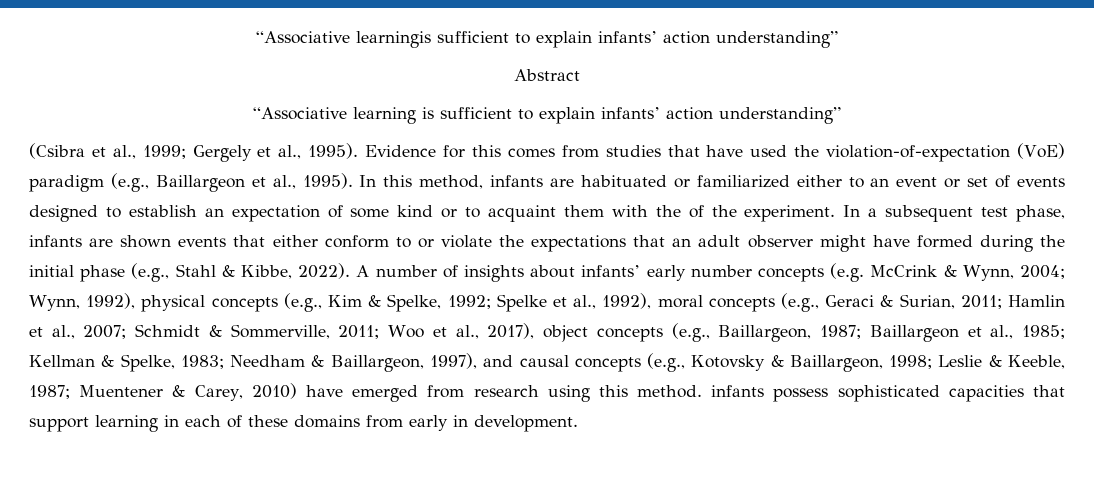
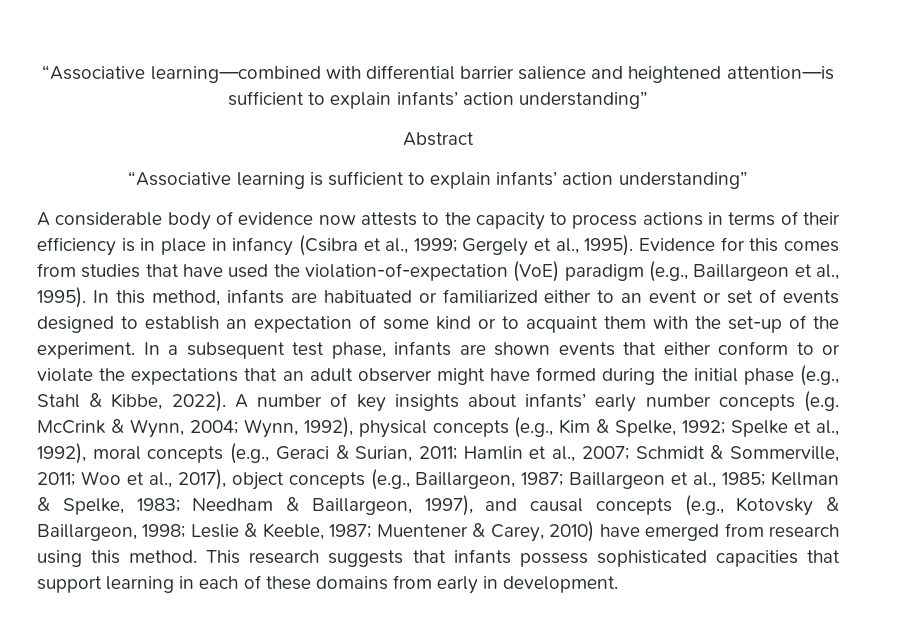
- “Associative learningis sufficient to explain infants’ action understanding”
+ “Associative learning—combined with differential barrier salience and heightened attention—is sufficient to explain infants’ action understanding”
- (Csibra et al., 1999; Gergely et al., 1995).
+ A considerable body of evidence now attests to the capacity to process actions in terms of their efficiency is in place in infancy (Csibra et al., 1999; Gergely et al., 1995).
- In this method, infants are habituated or familiarized either to an event or set of events designed to establish an expectation of some kind or to acquaint them with the of the experiment.
+ In this method, infants are habituated or familiarized either to an event or set of events designed to establish an expectation of some kind or to acquaint them with the set-up of the experiment.
- A number of insights about infants’ early number concepts (e.g. McCrink & Wynn, 2004;
+ A number of key insights about infants’ early number concepts (e.g. McCrink & Wynn, 2004;
- Muentener & Carey, 2010) have emerged from research using this method. infants possess sophisticated capacities that support learning in each of these domains from early in development.
+ Muentener & Carey, 2010) have emerged from research using this method. This research suggests that infants possess sophisticated capacities that support learning in each of these domains from early in development.

